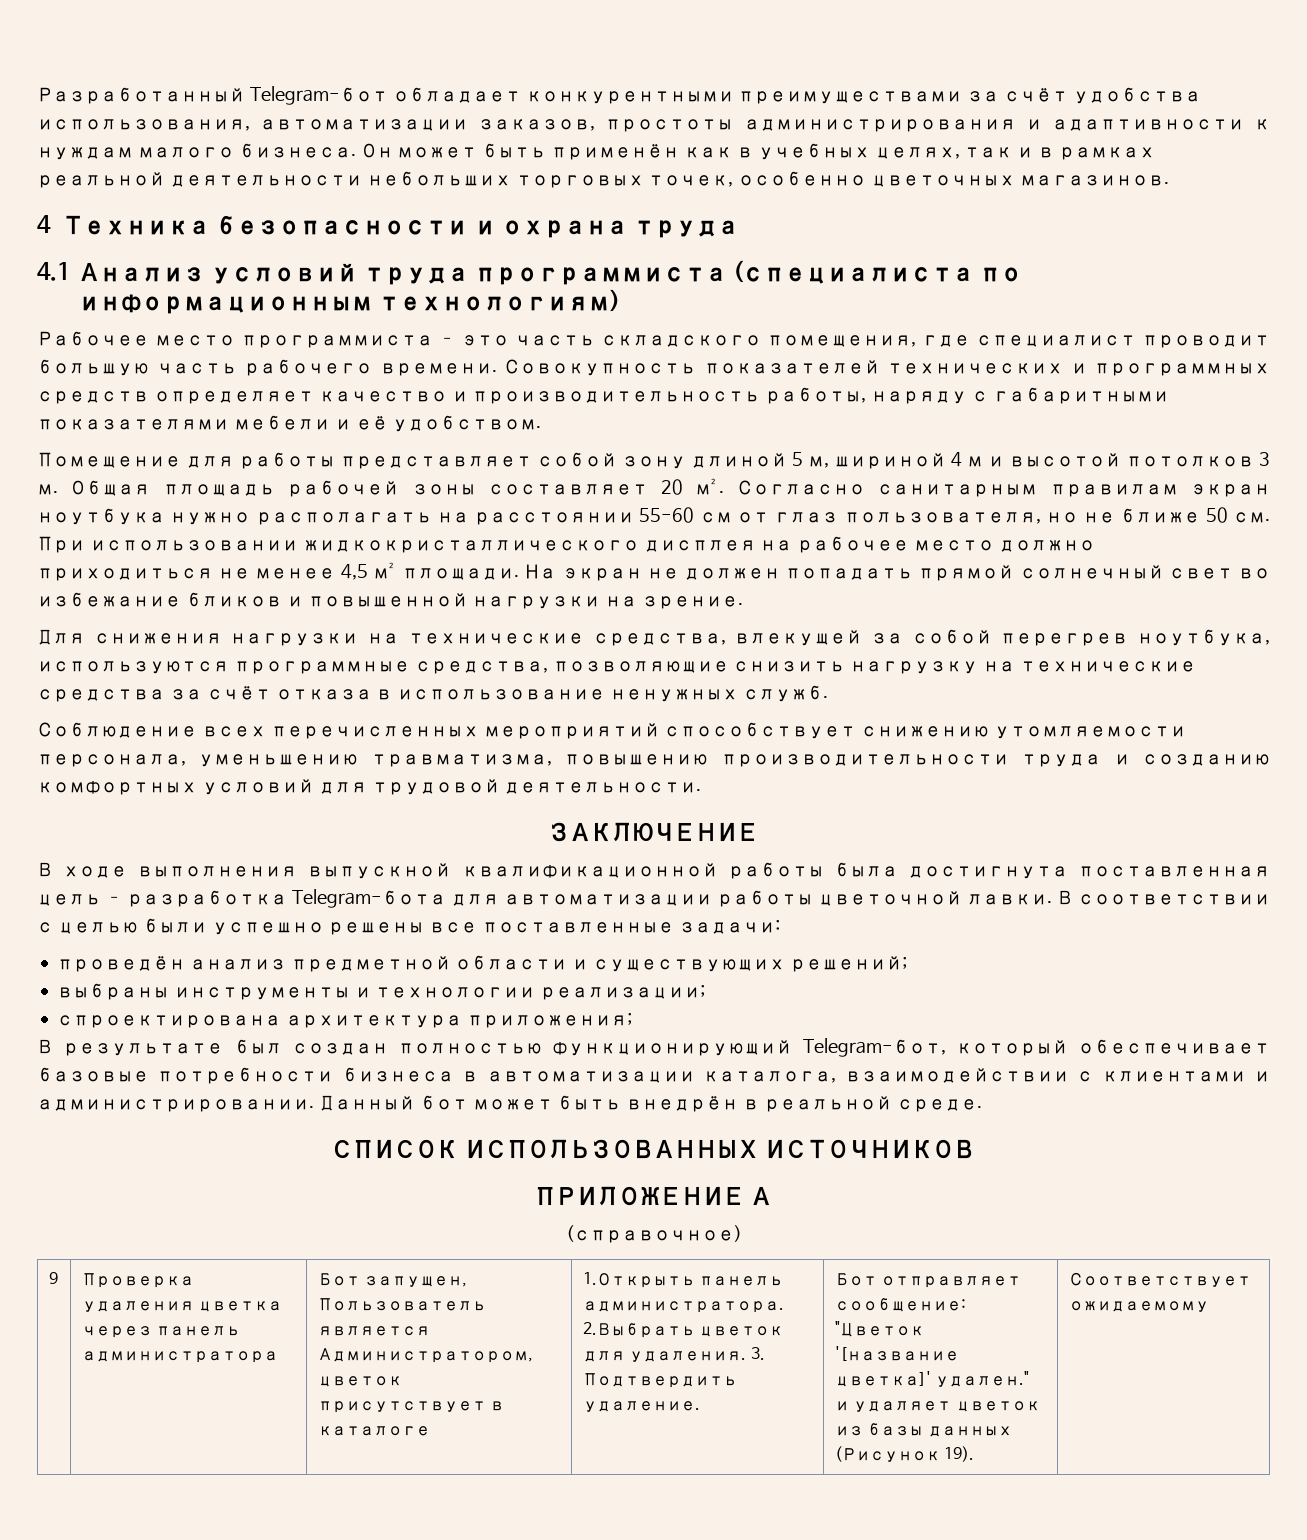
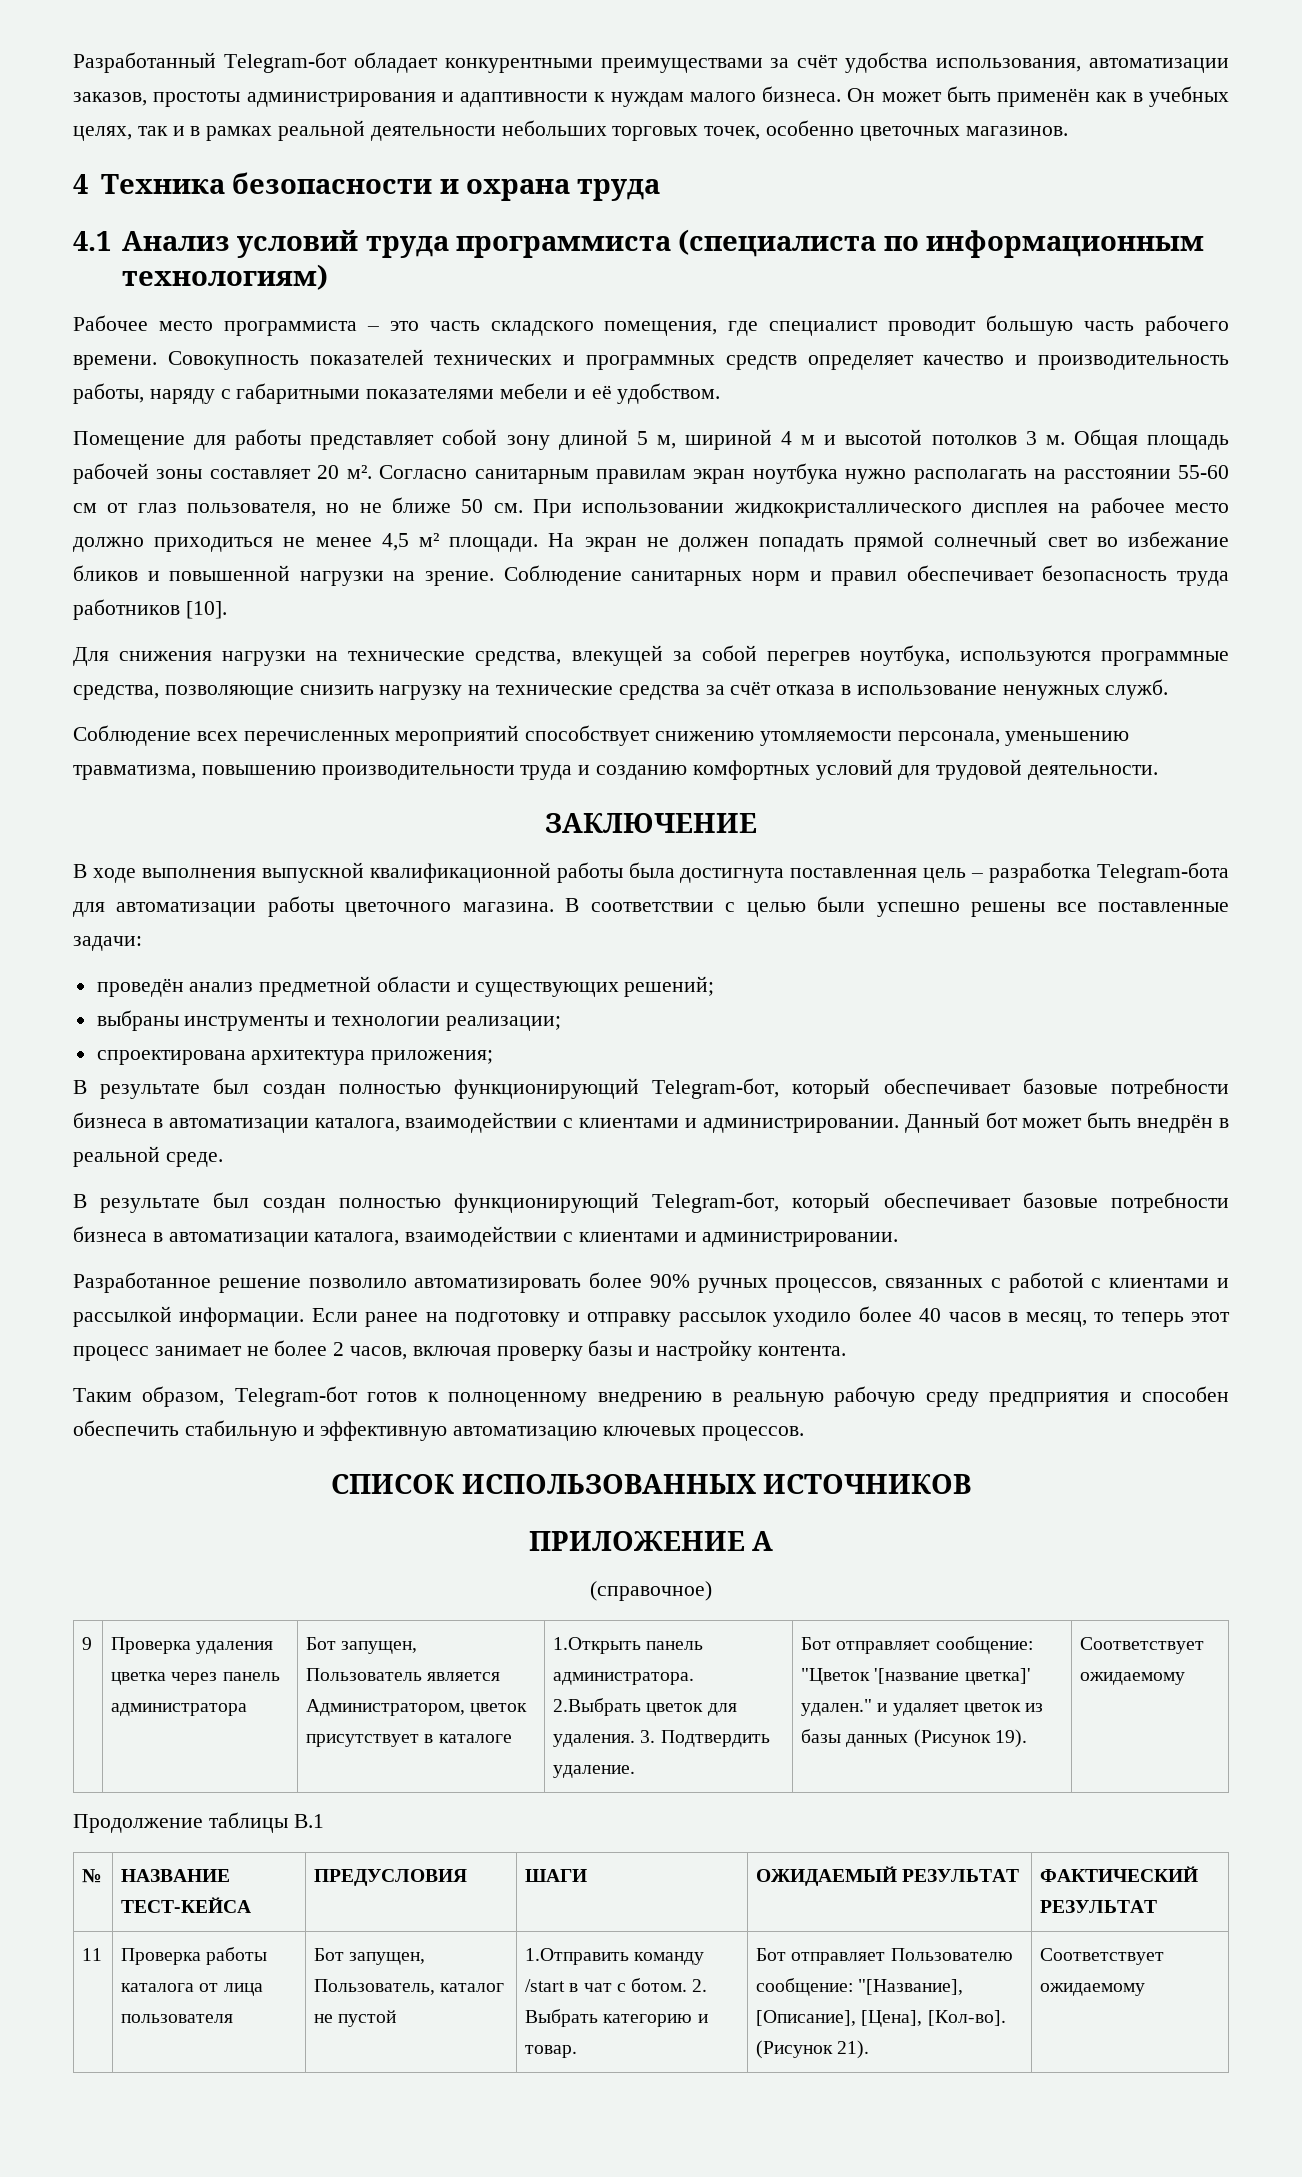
+ Соблюдение санитарных норм и правил обеспечивает безопасность труда работников [10].
- В ходе выполнения выпускной квалификационной работы была достигнута поставленная цель – разработка Telegram-бота для автоматизации работы цветочной лавки.
+ В ходе выполнения выпускной квалификационной работы была достигнута поставленная цель – разработка Telegram-бота для автоматизации работы цветочного магазина.
  Данный бот может быть внедрён в реальной среде.
+ В результате был создан полностью функционирующий Telegram-бот, который обеспечивает базовые потребности бизнеса в автоматизации каталога, взаимодействии с клиентами и администрировании.
+ Разработанное решение позволило автоматизировать более 90% ручных процессов, связанных с работой с клиентами и рассылкой информации. Если ранее на подготовку и отправку рассылок уходило более 40 часов в месяц, то теперь этот процесс занимает не более 2 часов, включая проверку базы и настройку контента.
+ Таким образом, Telegram-бот готов к полноценному внедрению в реальную рабочую среду предприятия и способен обеспечить стабильную и эффективную автоматизацию ключевых процессов.
+ Продолжение таблицы В.1
+ № | НАЗВАНИЕ ТЕСТ-КЕЙСА | ПРЕДУСЛОВИЯ | ШАГИ | ОЖИДАЕМЫЙ РЕЗУЛЬТАТ | ФАКТИЧЕСКИЙ РЕЗУЛЬТАТ
+ 11 | Проверка работы каталога от лица пользователя | Бот запущен, Пользователь, каталог не пустой | 1.Отправить команду /start в чат с ботом. 2. Выбрать категорию и товар. | Бот отправляет Пользователю сообщение: "[Название], [Описание], [Цена], [Кол-во]. (Рисунок 21). | Соответствует ожидаемому

